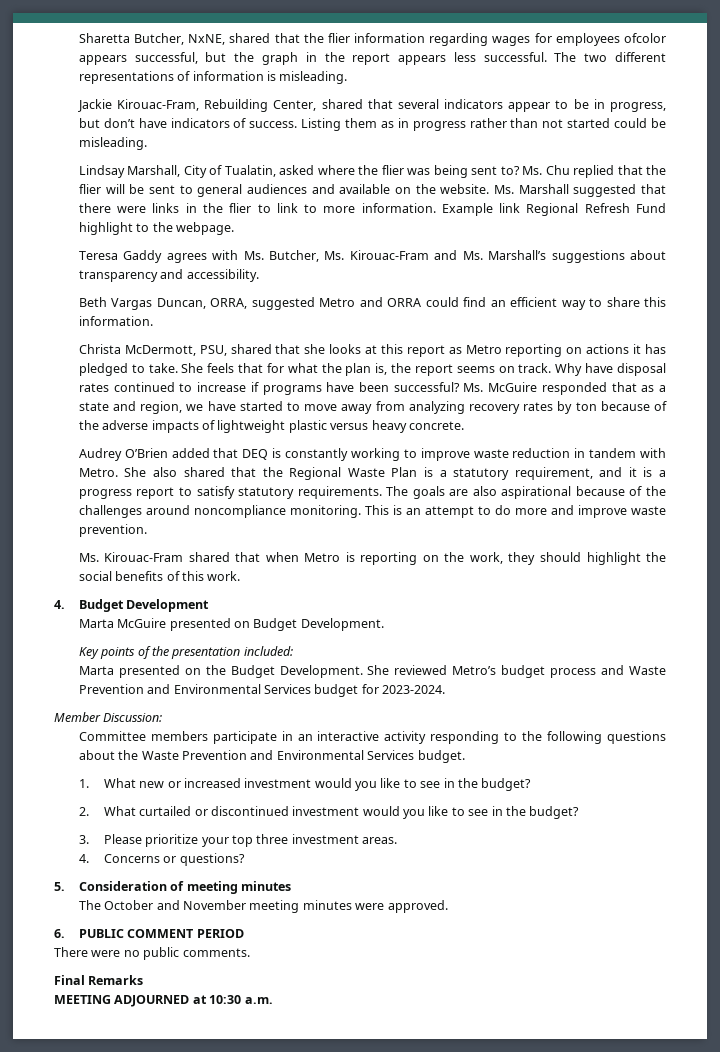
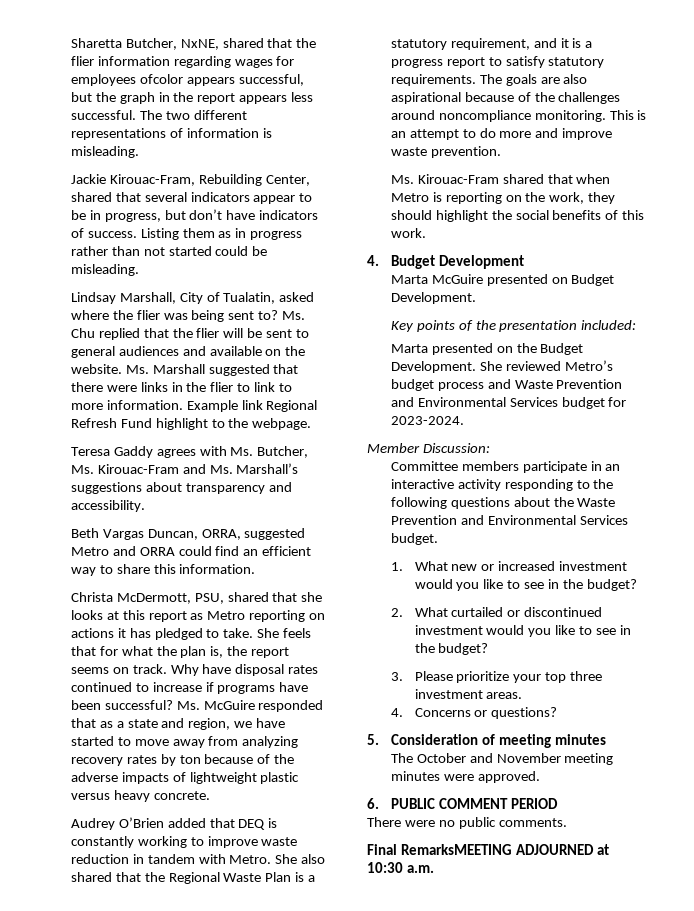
- Final Remarks
- MEETING ADJOURNED at 10:30 a.m.
+ Final RemarksMEETING ADJOURNED at 10:30 a.m.

